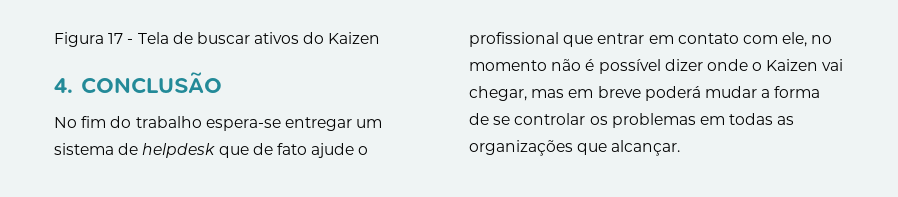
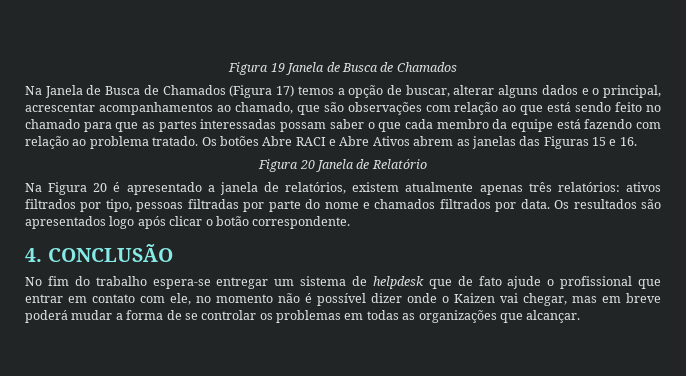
- Figura 17 - Tela de buscar ativos do Kaizen
+ Figura 19 Janela de Busca de Chamados
+ Na Janela de Busca de Chamados (Figura 17) temos a opção de buscar, alterar alguns dados e o principal, acrescentar acompanhamentos ao chamado, que são observações com relação ao que está sendo feito no chamado para que as partes interessadas possam saber o que cada membro da equipe está fazendo com relação ao problema tratado. Os botões Abre RACI e Abre Ativos abrem as janelas das Figuras 15 e 16.
+ Figura 20 Janela de Relatório
+ Na Figura 20 é apresentado a janela de relatórios, existem atualmente apenas três relatórios: ativos filtrados por tipo, pessoas filtradas por parte do nome e chamados filtrados por data. Os resultados são apresentados logo após clicar o botão correspondente.

